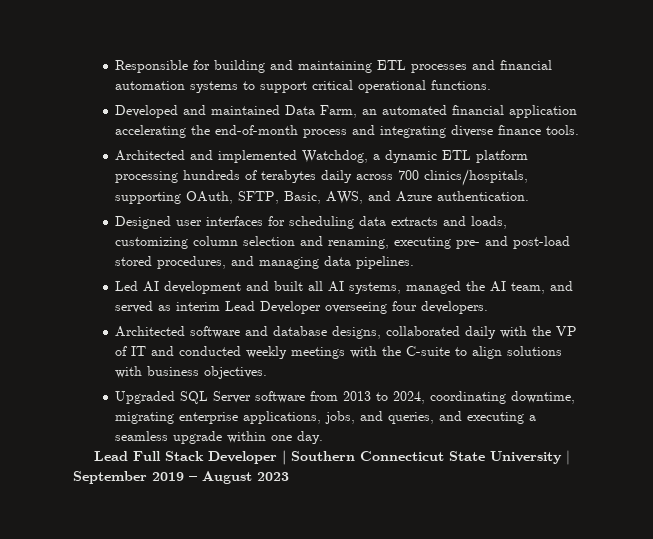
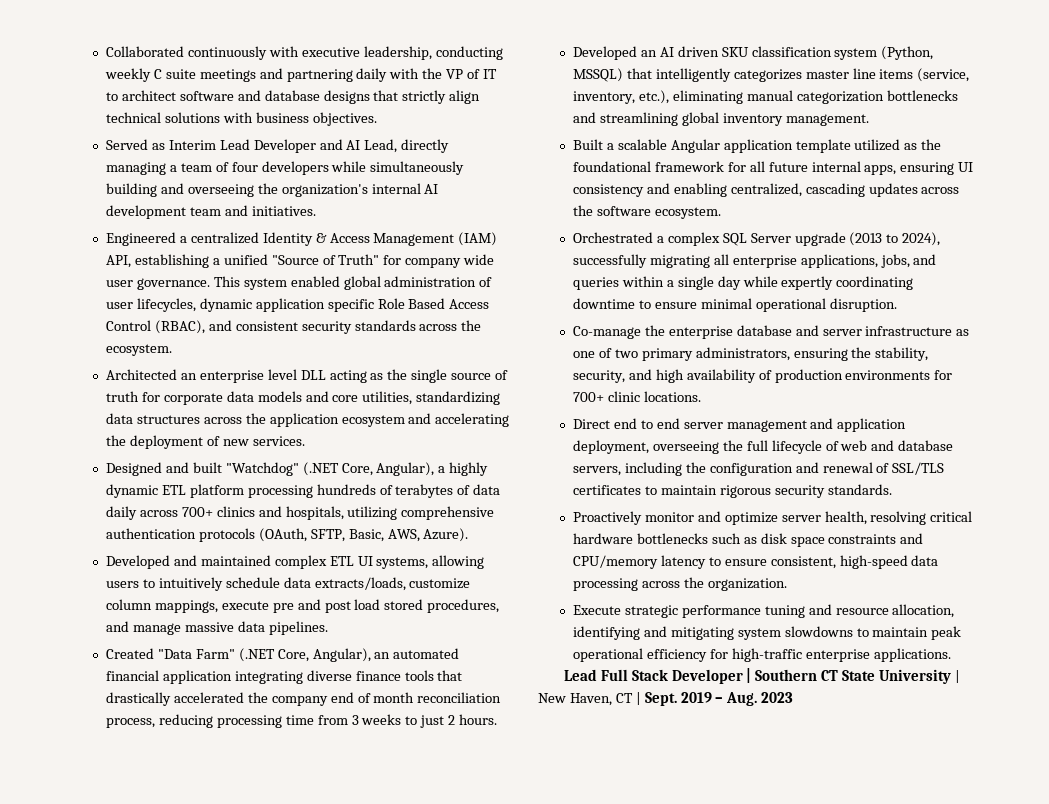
- Responsible for building and maintaining ETL processes and financial automation systems to support critical operational functions.
- Developed and maintained Data Farm, an automated financial application accelerating the end-of-month process and integrating diverse finance tools.
- Architected and implemented Watchdog, a dynamic ETL platform processing hundreds of terabytes daily across 700 clinics/hospitals, supporting OAuth, SFTP, Basic, AWS, and Azure authentication.
- Designed user interfaces for scheduling data extracts and loads, customizing column selection and renaming, executing pre- and post-load stored procedures, and managing data pipelines.
+ Collaborated continuously with executive leadership, conducting weekly C suite meetings and partnering daily with the VP of IT to architect software and database designs that strictly align technical solutions with business objectives.
+ Served as Interim Lead Developer and AI Lead, directly managing a team of four developers while simultaneously building and overseeing the organization's internal AI development team and initiatives.
+ Engineered a centralized Identity & Access Management (IAM) API, establishing a unified "Source of Truth" for company wide user governance. This system enabled global administration of user lifecycles, dynamic application specific Role Based Access Control (RBAC), and consistent security standards across the ecosystem.
+ Architected an enterprise level DLL acting as the single source of truth for corporate data models and core utilities, standardizing data structures across the application ecosystem and accelerating the deployment of new services.
+ Designed and built "Watchdog" (.NET Core, Angular), a highly dynamic ETL platform processing hundreds of terabytes of data daily across 700+ clinics and hospitals, utilizing comprehensive authentication protocols (OAuth, SFTP, Basic, AWS, Azure).
+ Developed and maintained complex ETL UI systems, allowing users to intuitively schedule data extracts/loads, customize column mappings, execute pre and post load stored procedures, and manage massive data pipelines.
- Led AI development and built all AI systems, managed the AI team, and served as interim Lead Developer overseeing four developers.
- Architected software and database designs, collaborated daily with the VP of IT and conducted weekly meetings with the C-suite to align solutions with business objectives.
- Upgraded SQL Server software from 2013 to 2024, coordinating downtime, migrating enterprise applications, jobs, and queries, and executing a seamless upgrade within one day.
+ Created "Data Farm" (.NET Core, Angular), an automated financial application integrating diverse finance tools that drastically accelerated the company end of month reconciliation process, reducing processing time from 3 weeks to just 2 hours.
+ Developed an AI driven SKU classification system (Python, MSSQL) that intelligently categorizes master line items (service, inventory, etc.), eliminating manual categorization bottlenecks and streamlining global inventory management.
+ Built a scalable Angular application template utilized as the foundational framework for all future internal apps, ensuring UI consistency and enabling centralized, cascading updates across the software ecosystem.
+ Orchestrated a complex SQL Server upgrade (2013 to 2024), successfully migrating all enterprise applications, jobs, and queries within a single day while expertly coordinating downtime to ensure minimal operational disruption.
+ Co-manage the enterprise database and server infrastructure as one of two primary administrators, ensuring the stability, security, and high availability of production environments for 700+ clinic locations.
+ Direct end to end server management and application deployment, overseeing the full lifecycle of web and database servers, including the configuration and renewal of SSL/TLS certificates to maintain rigorous security standards.
+ Proactively monitor and optimize server health, resolving critical hardware bottlenecks such as disk space constraints and CPU/memory latency to ensure consistent, high-speed data processing across the organization.
+ Execute strategic performance tuning and resource allocation, identifying and mitigating system slowdowns to maintain peak operational efficiency for high-traffic enterprise applications.
- Lead Full Stack Developer | Southern Connecticut State University | September 2019 – August 2023
+ Lead Full Stack Developer | Southern CT State University | New Haven, CT | Sept. 2019 – Aug. 2023

